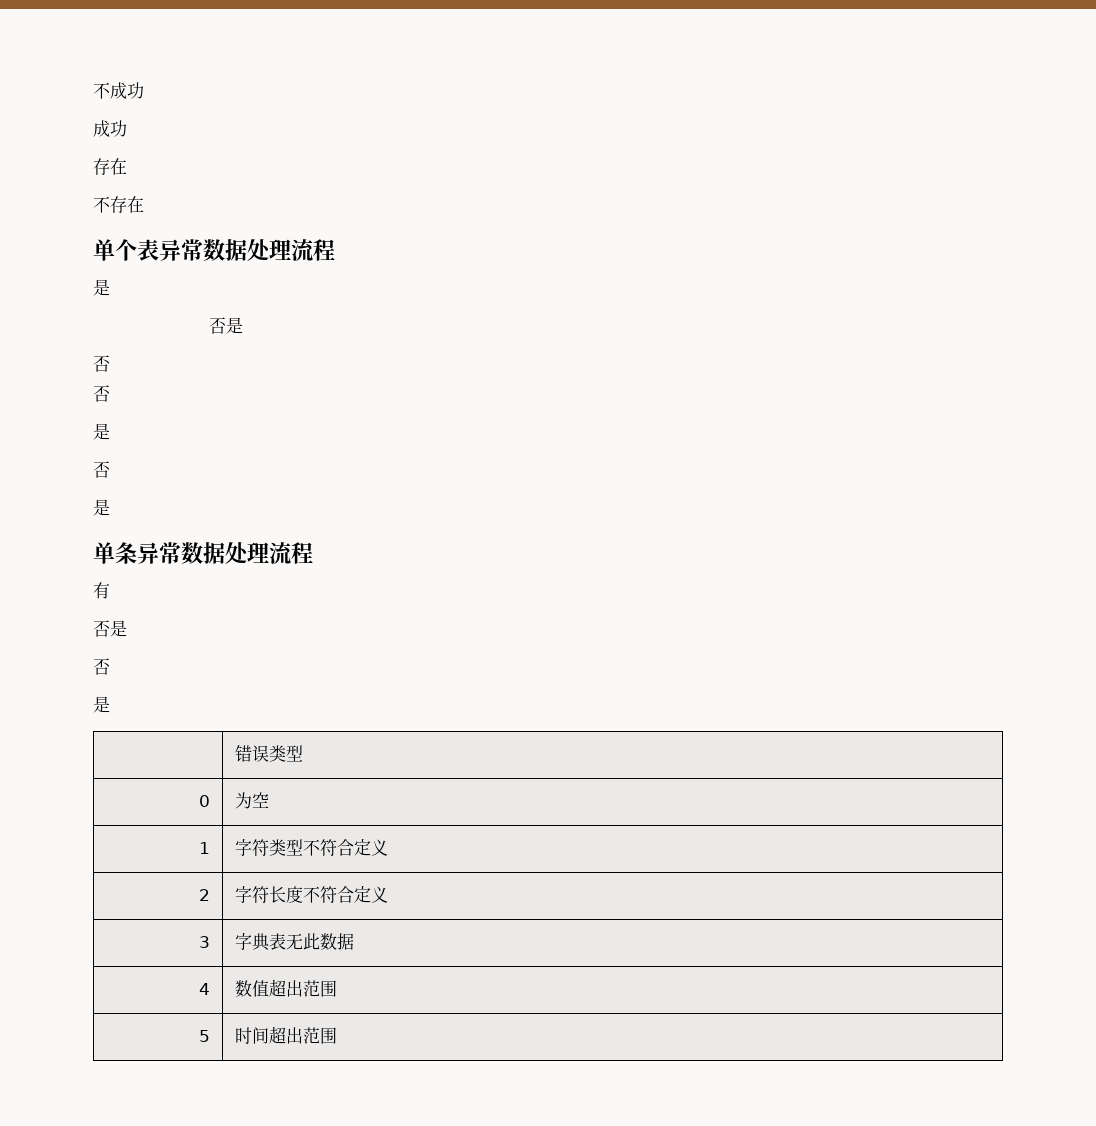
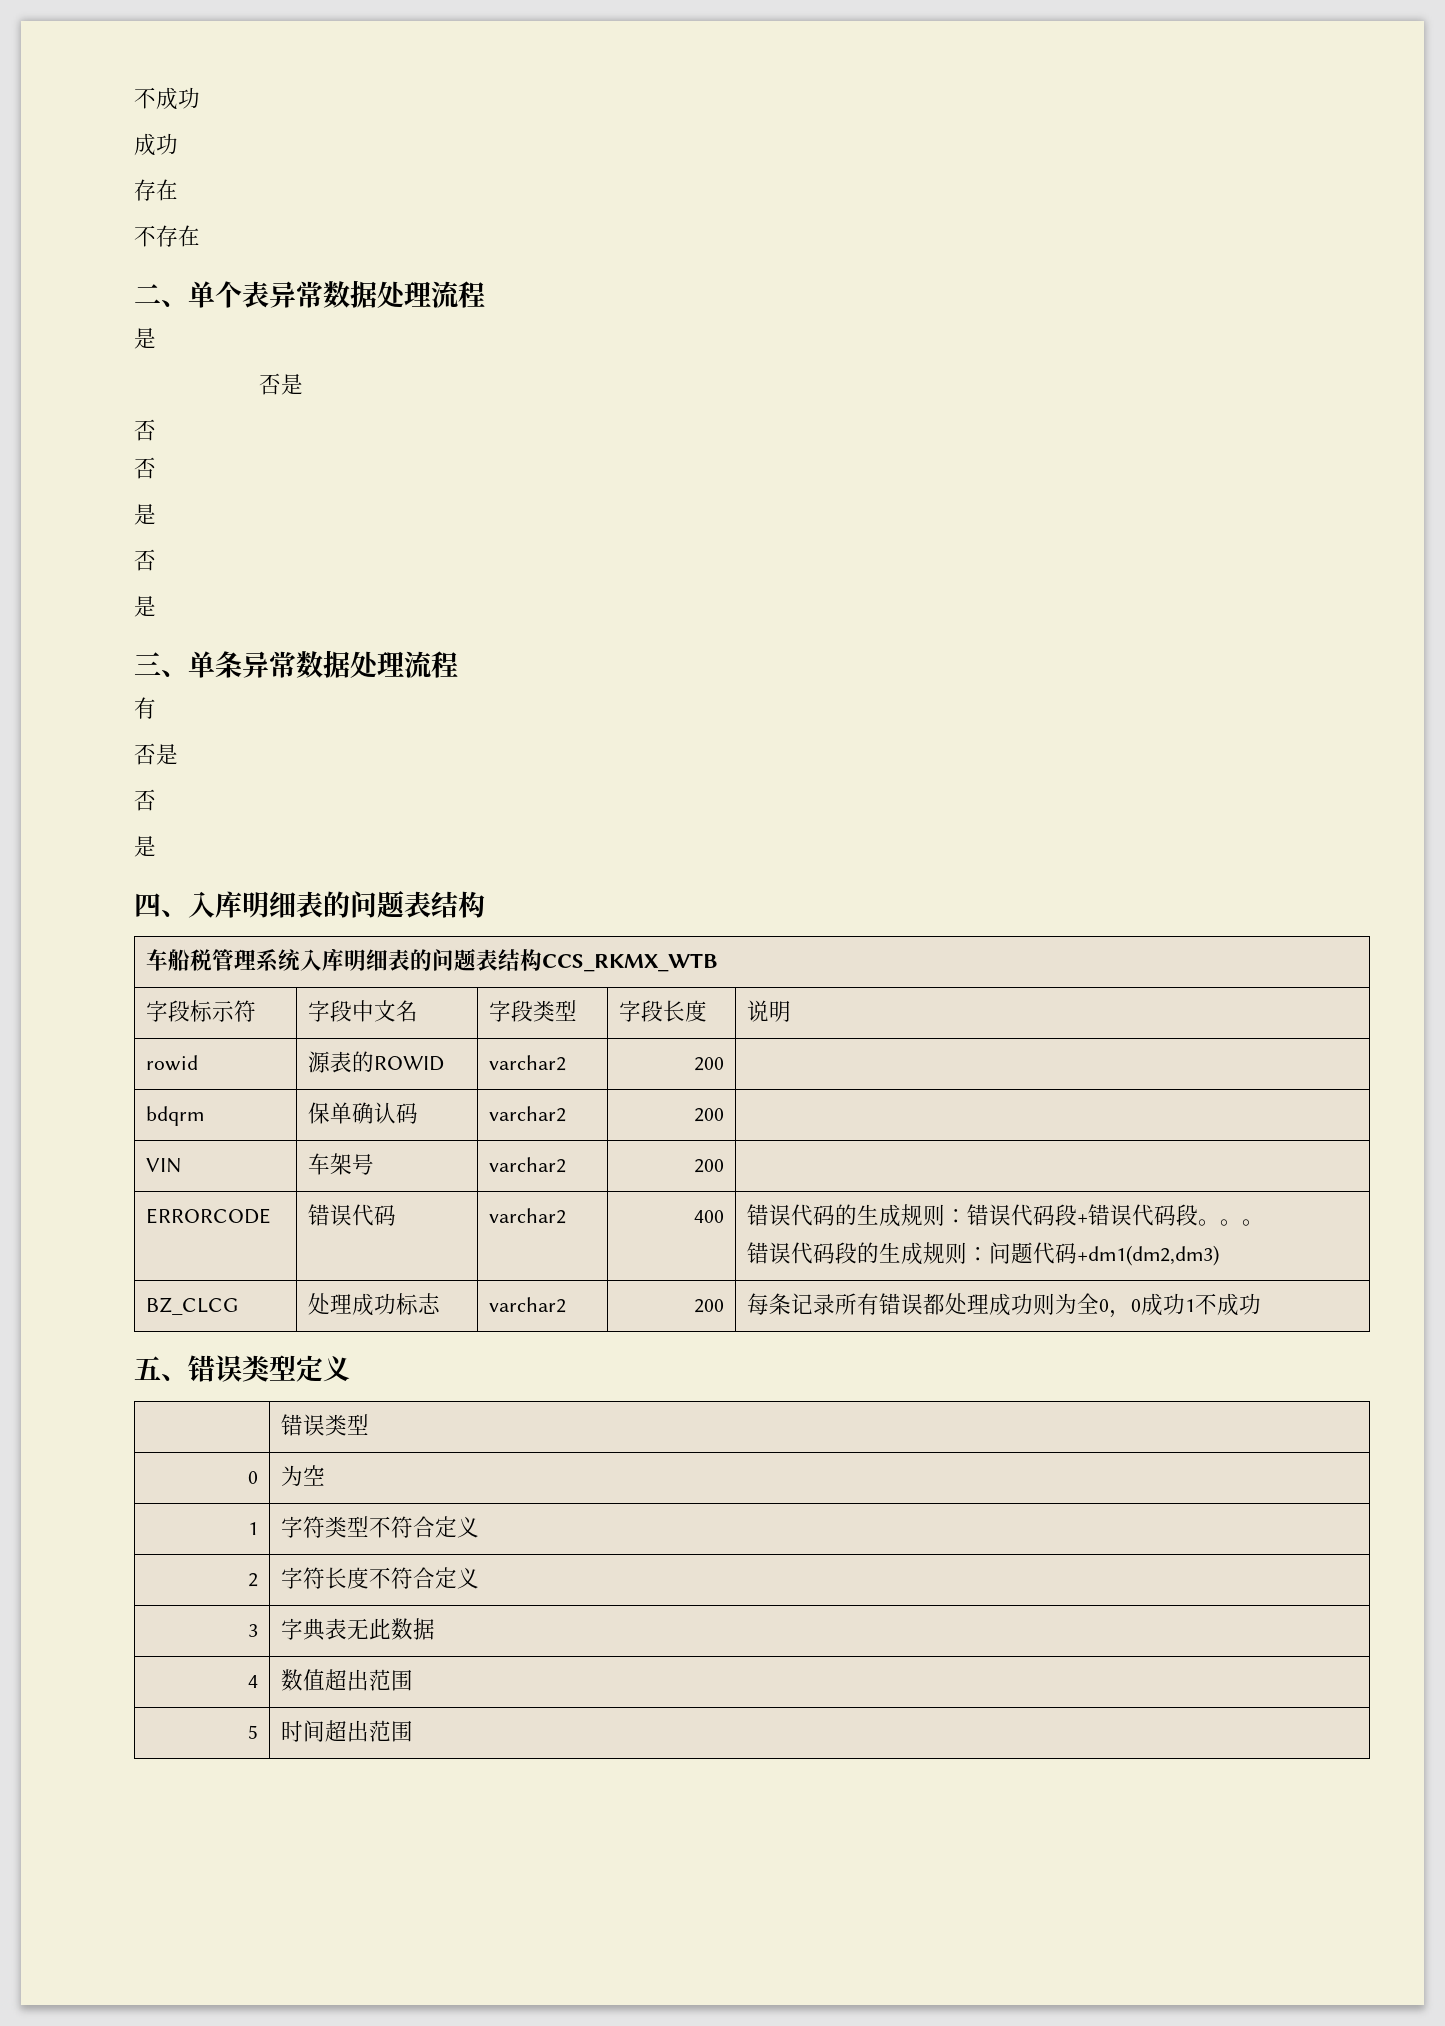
- 单个表异常数据处理流程
+ 二、单个表异常数据处理流程
- 单条异常数据处理流程
+ 三、单条异常数据处理流程
+ 四、入库明细表的问题表结构
+ 车船税管理系统入库明细表的问题表结构CCS_RKMX_WTB
+ 字段标示符 | 字段中文名 | 字段类型 | 字段长度 | 说明
+ rowid | 源表的ROWID | varchar2 | 200 |
+ bdqrm | 保单确认码 | varchar2 | 200 |
+ VIN | 车架号 | varchar2 | 200 |
+ ERRORCODE | 错误代码 | varchar2 | 400 | 错误代码的生成规则：错误代码段+错误代码段。。。
+ 错误代码段的生成规则：问题代码+dm1(dm2,dm3)
+ BZ_CLCG | 处理成功标志 | varchar2 | 200 | 每条记录所有错误都处理成功则为全0，0成功1不成功
+ 五、错误类型定义

